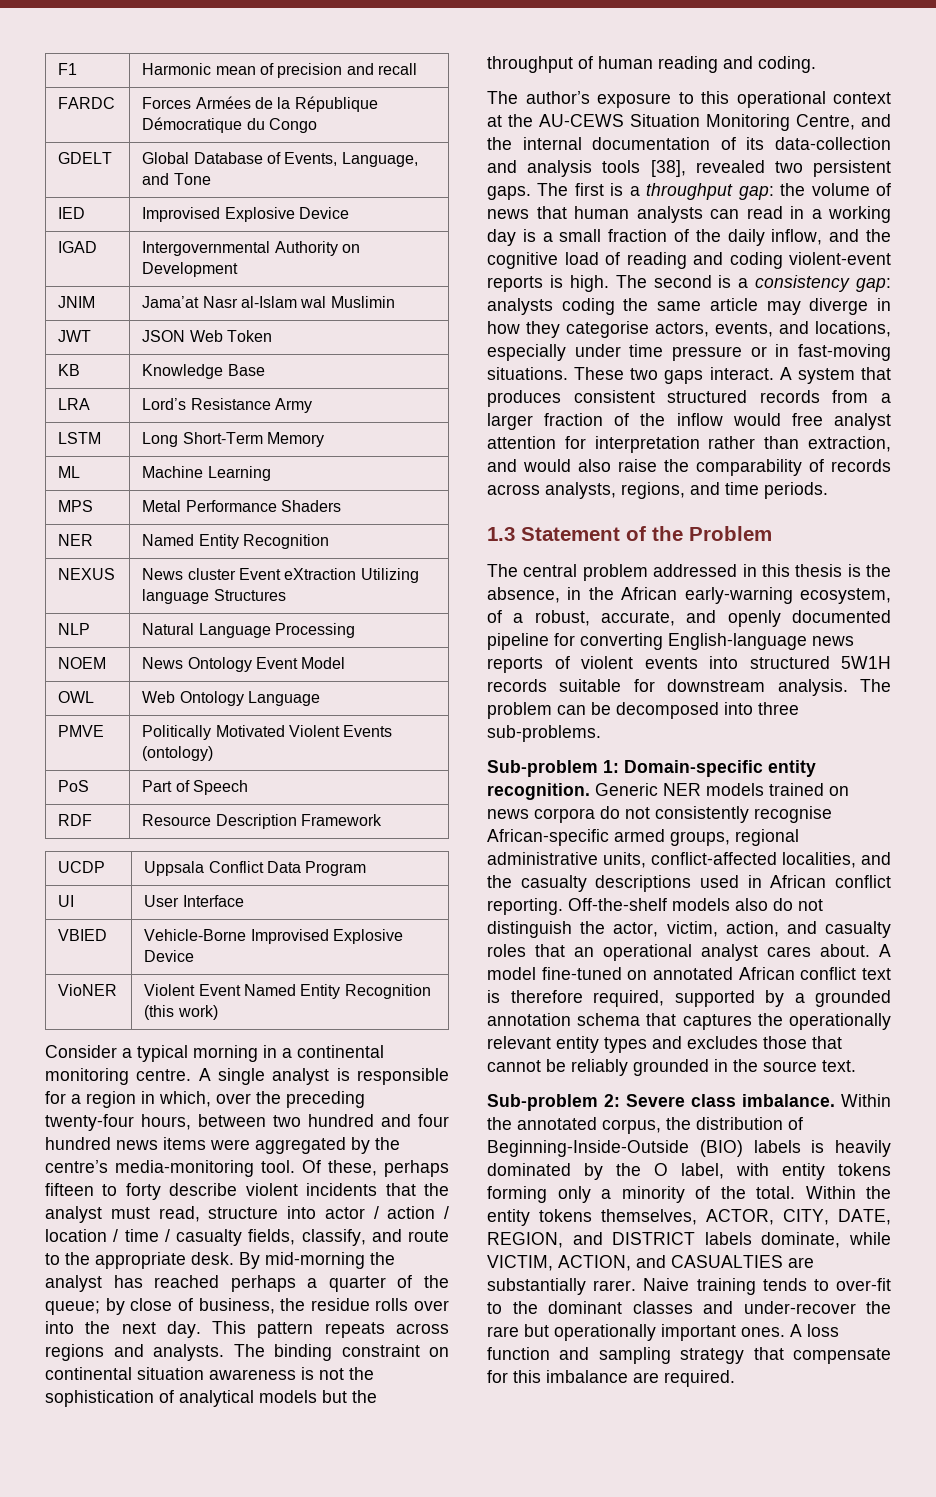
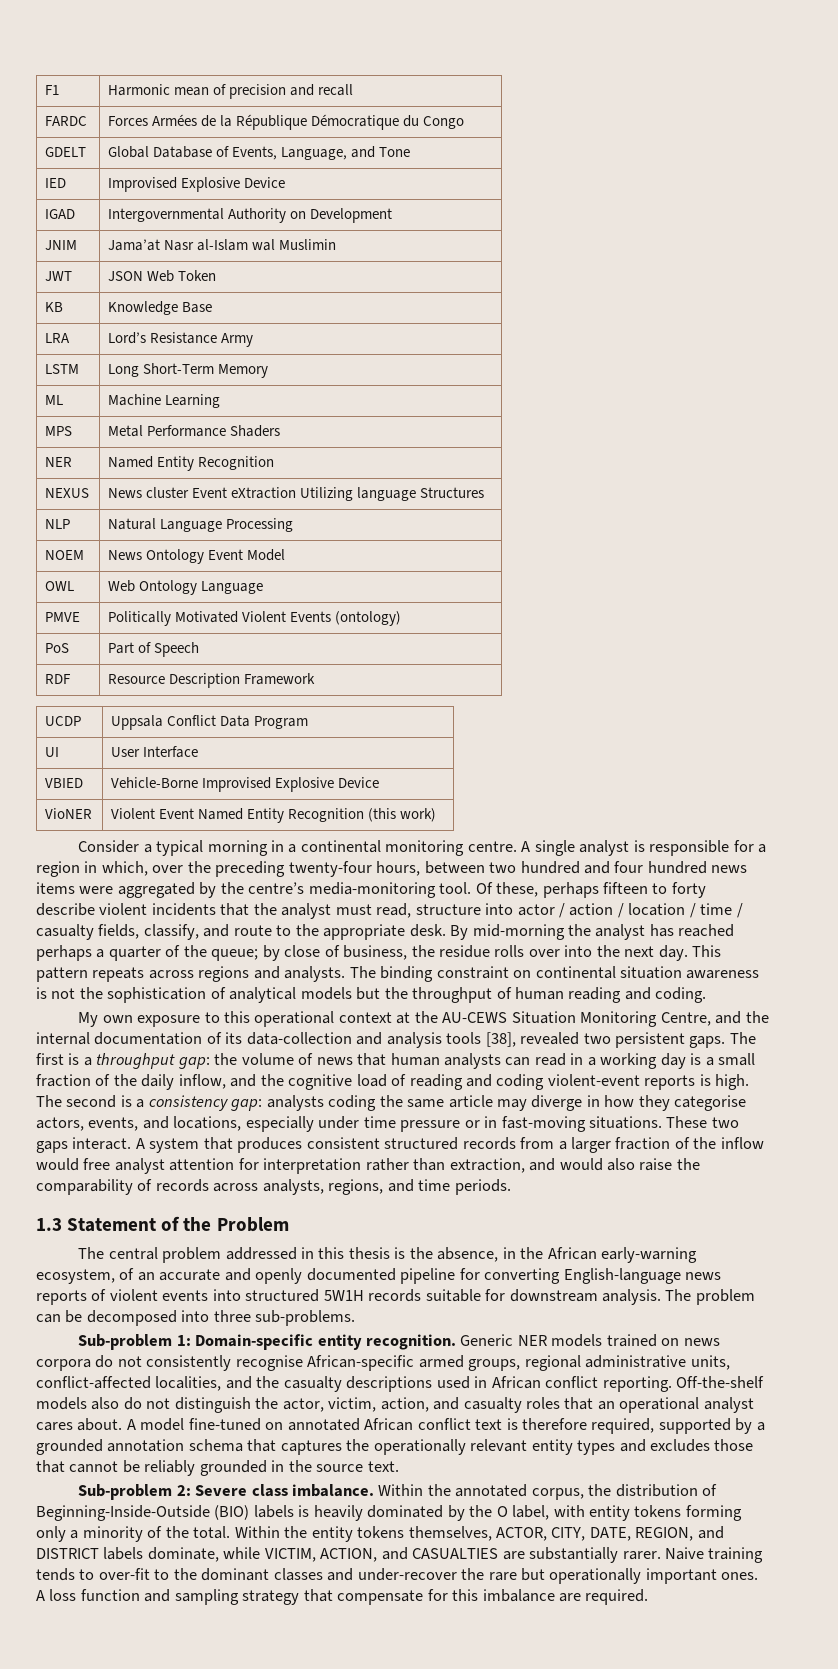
- The author’s exposure to this operational context at the AU-CEWS Situation Monitoring Centre, and the internal documentation of its data-collection and analysis tools [38], revealed two persistent gaps.
+ My own exposure to this operational context at the AU-CEWS Situation Monitoring Centre, and the internal documentation of its data-collection and analysis tools [38], revealed two persistent gaps.
- The central problem addressed in this thesis is the absence, in the African early-warning ecosystem, of a robust, accurate, and openly documented pipeline for converting English-language news reports of violent events into structured 5W1H records suitable for downstream analysis.
+ The central problem addressed in this thesis is the absence, in the African early-warning ecosystem, of an accurate and openly documented pipeline for converting English-language news reports of violent events into structured 5W1H records suitable for downstream analysis.

